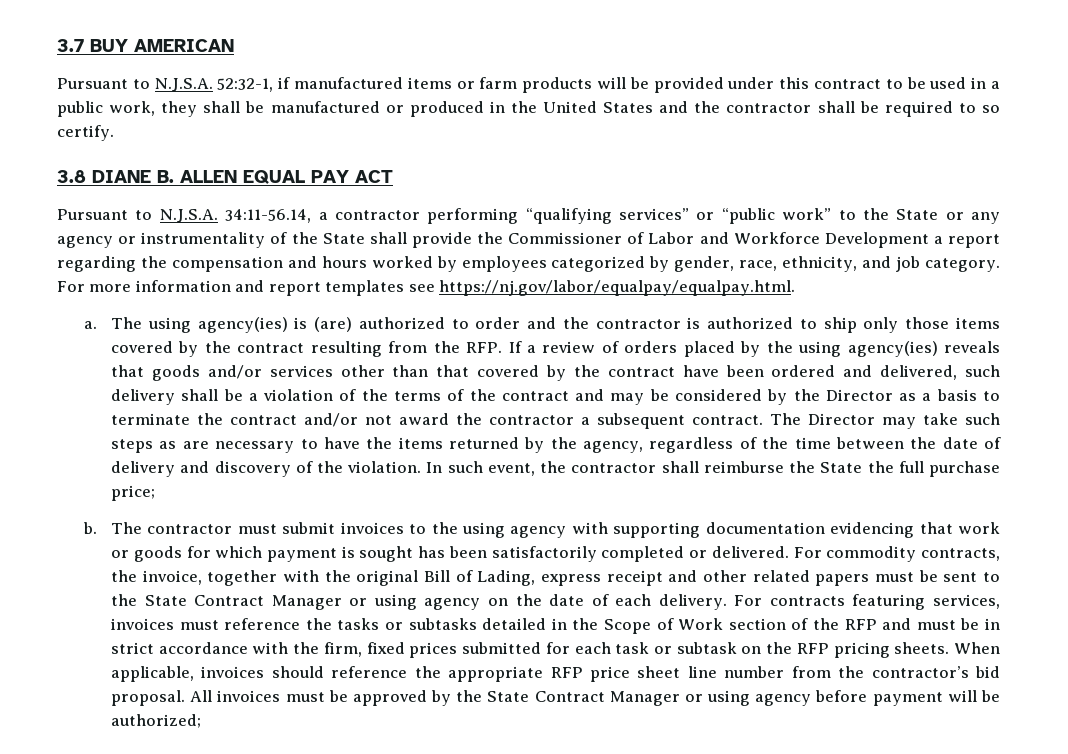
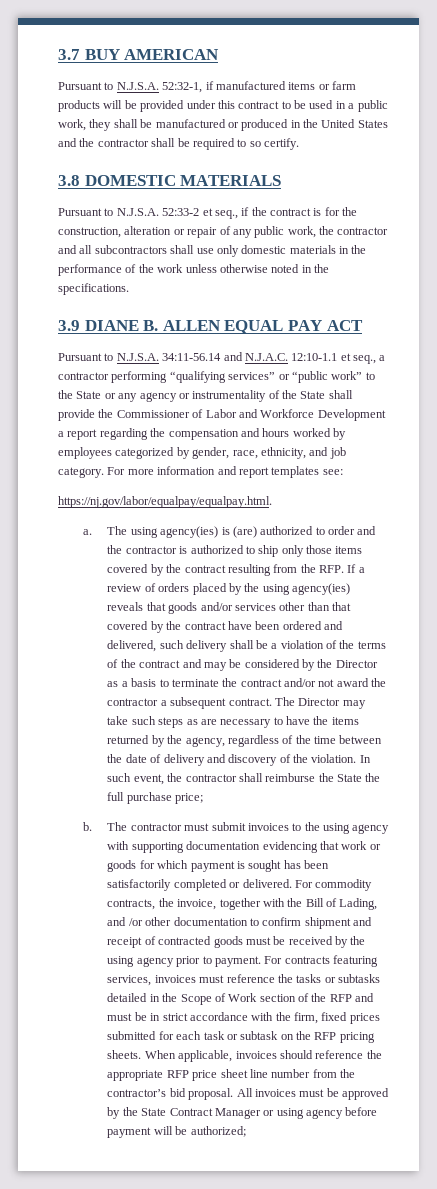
- 3.8 DIANE B. ALLEN EQUAL PAY ACT
+ 3.8 DOMESTIC MATERIALS
+ Pursuant to N.J.S.A. 52:33-2 et seq., if the contract is for the construction, alteration or repair of any public work, the contractor and all subcontractors shall use only domestic materials in the performance of the work unless otherwise noted in the specifications.
+ 3.9 DIANE B. ALLEN EQUAL PAY ACT
- Pursuant to N.J.S.A. 34:11-56.14, a contractor performing “qualifying services” or “public work” to the State or any agency or instrumentality of the State shall provide the Commissioner of Labor and Workforce Development a report regarding the compensation and hours worked by employees categorized by gender, race, ethnicity, and job category.
+ Pursuant to N.J.S.A. 34:11-56.14 and N.J.A.C. 12:10-1.1 et seq., a contractor performing “qualifying services” or “public work” to the State or any agency or instrumentality of the State shall provide the Commissioner of Labor and Workforce Development a report regarding the compensation and hours worked by employees categorized by gender, race, ethnicity, and job category.
- For more information and report templates see https://nj.gov/labor/equalpay/equalpay.html.
+ For more information and report templates see:
+ https://nj.gov/labor/equalpay/equalpay.html.
- For commodity contracts, the invoice, together with the original Bill of Lading, express receipt and other related papers must be sent to the State Contract Manager or using agency on the date of each delivery.
+ For commodity contracts, the invoice, together with the Bill of Lading, and /or other documentation to confirm shipment and receipt of contracted goods must be received by the using agency prior to payment.

